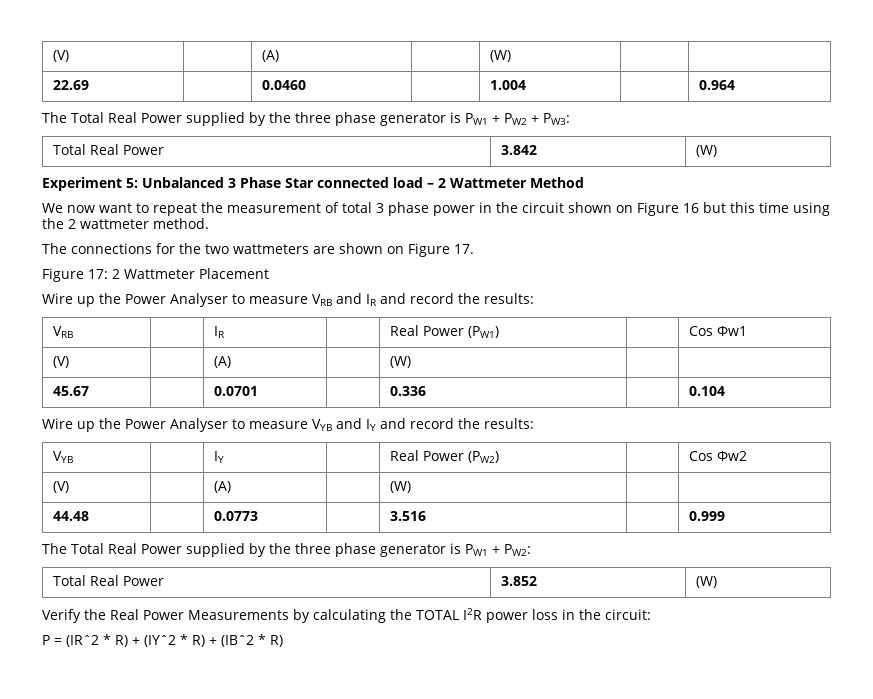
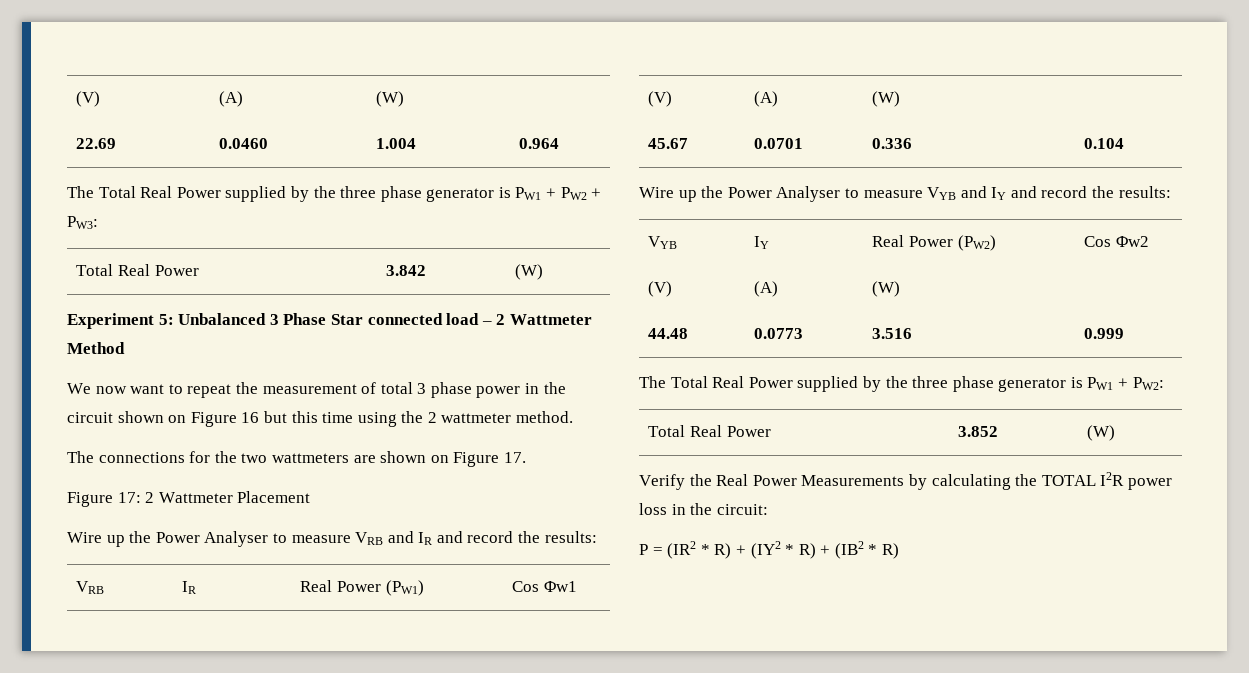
- P = (IRˆ2 * R) + (IYˆ2 * R) + (IBˆ2 * R)
+ P = (IR2 * R) + (IY2 * R) + (IB2 * R)

